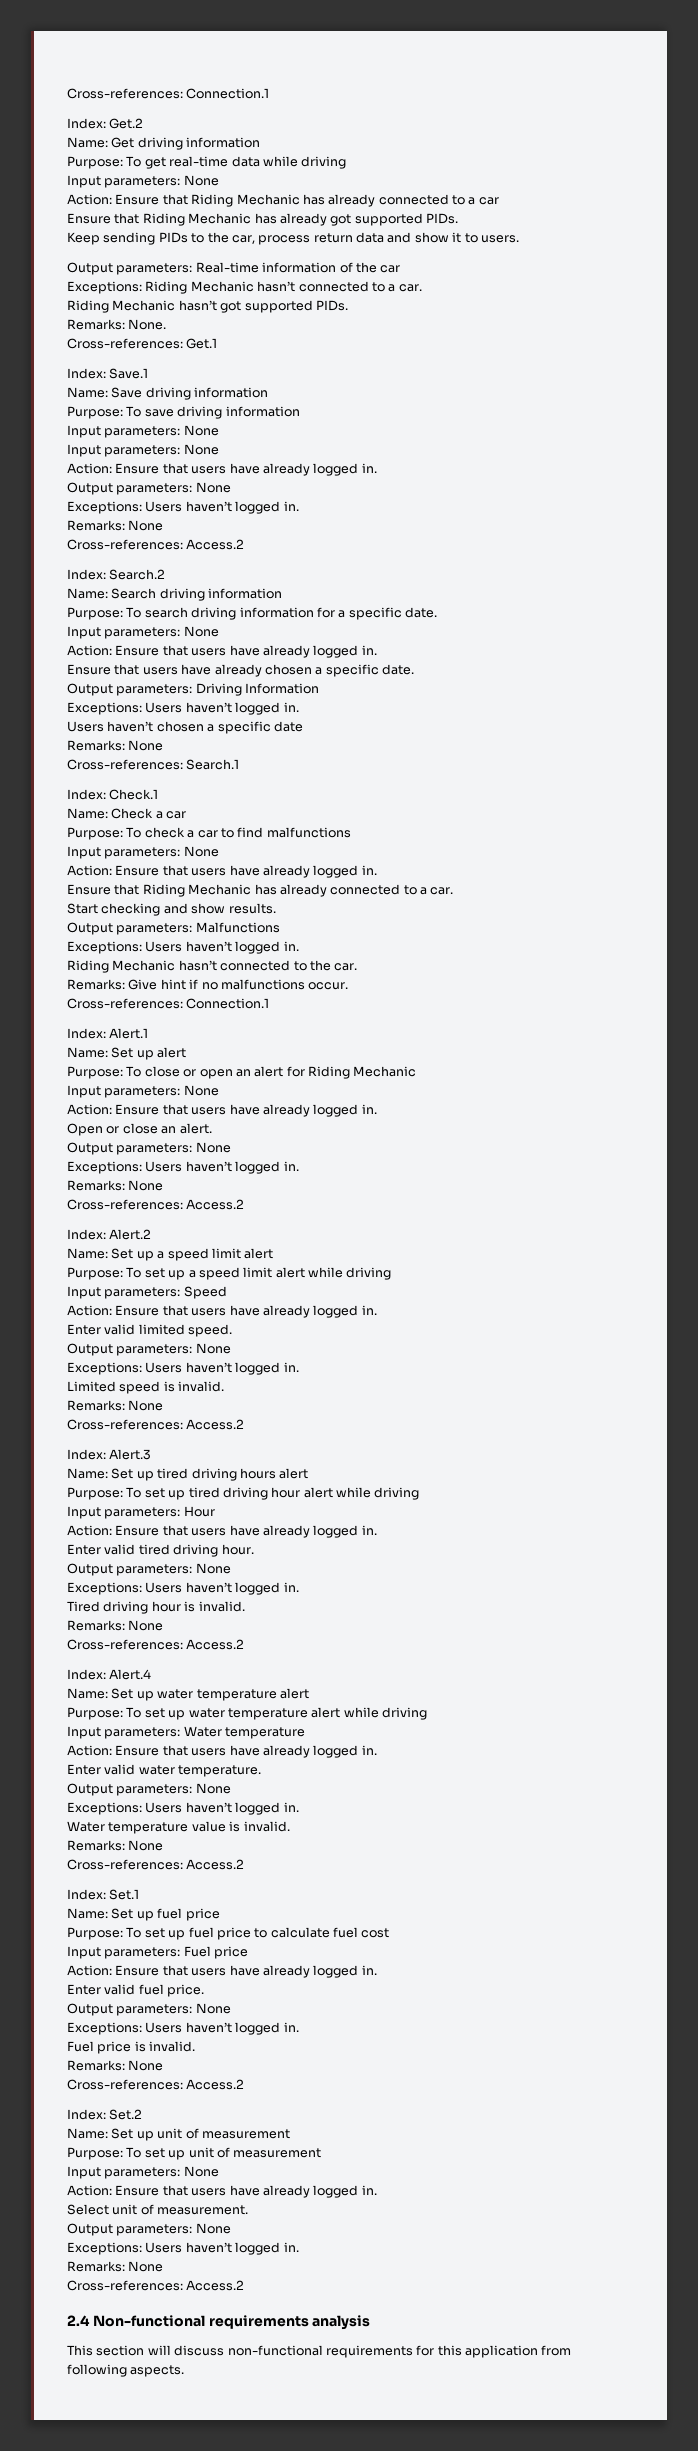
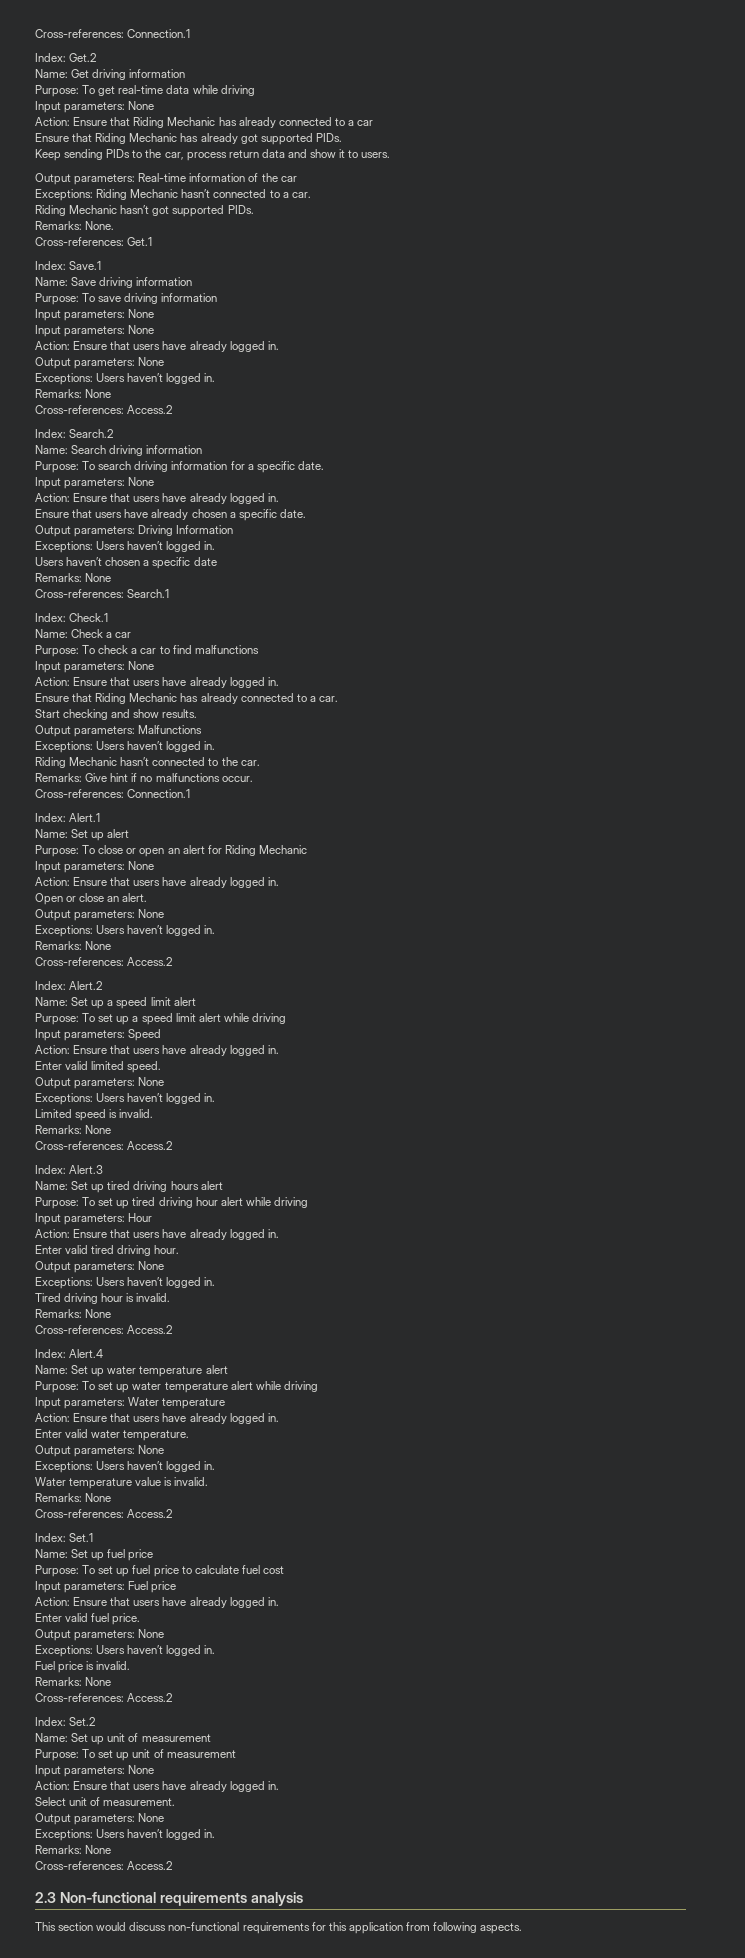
- 2.4 Non-functional requirements analysis
+ 2.3 Non-functional requirements analysis
- This section will discuss non-functional requirements for this application from following aspects.
+ This section would discuss non-functional requirements for this application from following aspects.

